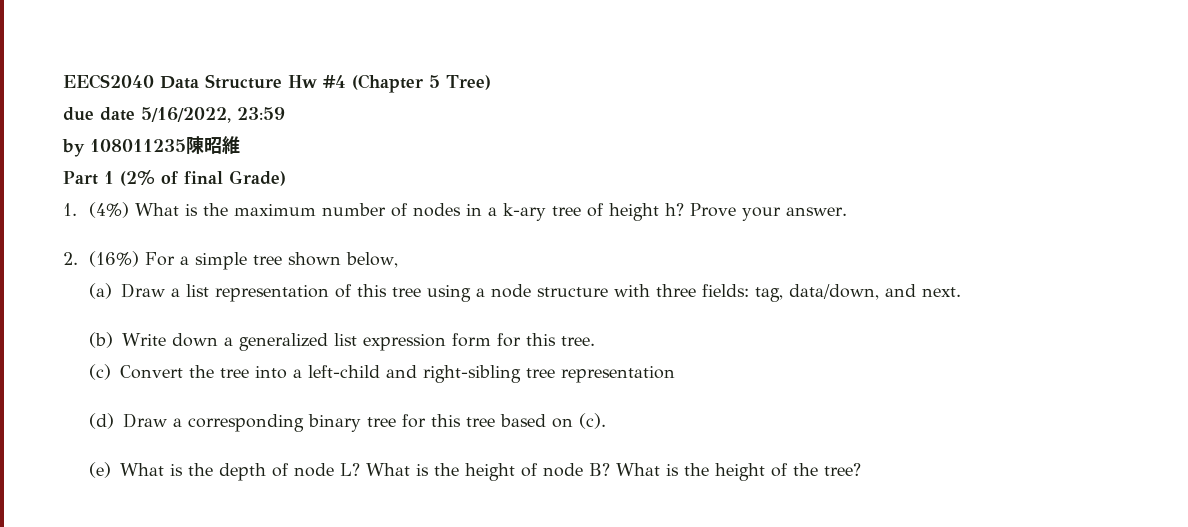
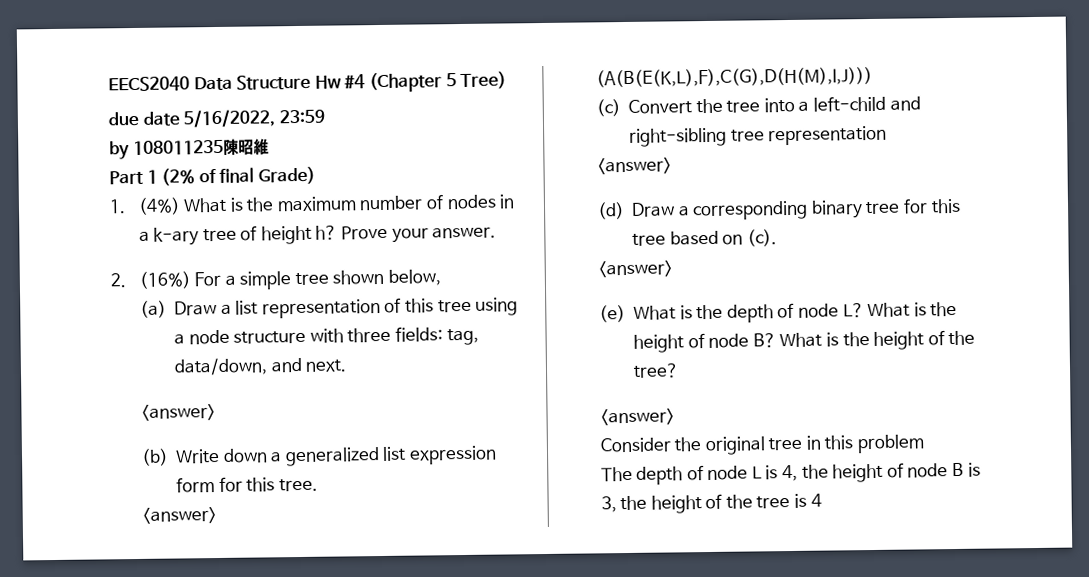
  (a) Draw a list representation of this tree using a node structure with three fields: tag, data/down, and next.
+ <answer>
  (b) Write down a generalized list expression form for this tree.
+ <answer>
+ (A(B(E(K,L),F),C(G),D(H(M),I,J)))
  (c) Convert the tree into a left-child and right-sibling tree representation
+ <answer>
  (d) Draw a corresponding binary tree for this tree based on (c).
+ <answer>
  What is the height of the tree?
+ <answer>
+ Consider the original tree in this problem
+ The depth of node L is 4, the height of node B is 3, the height of the tree is 4

